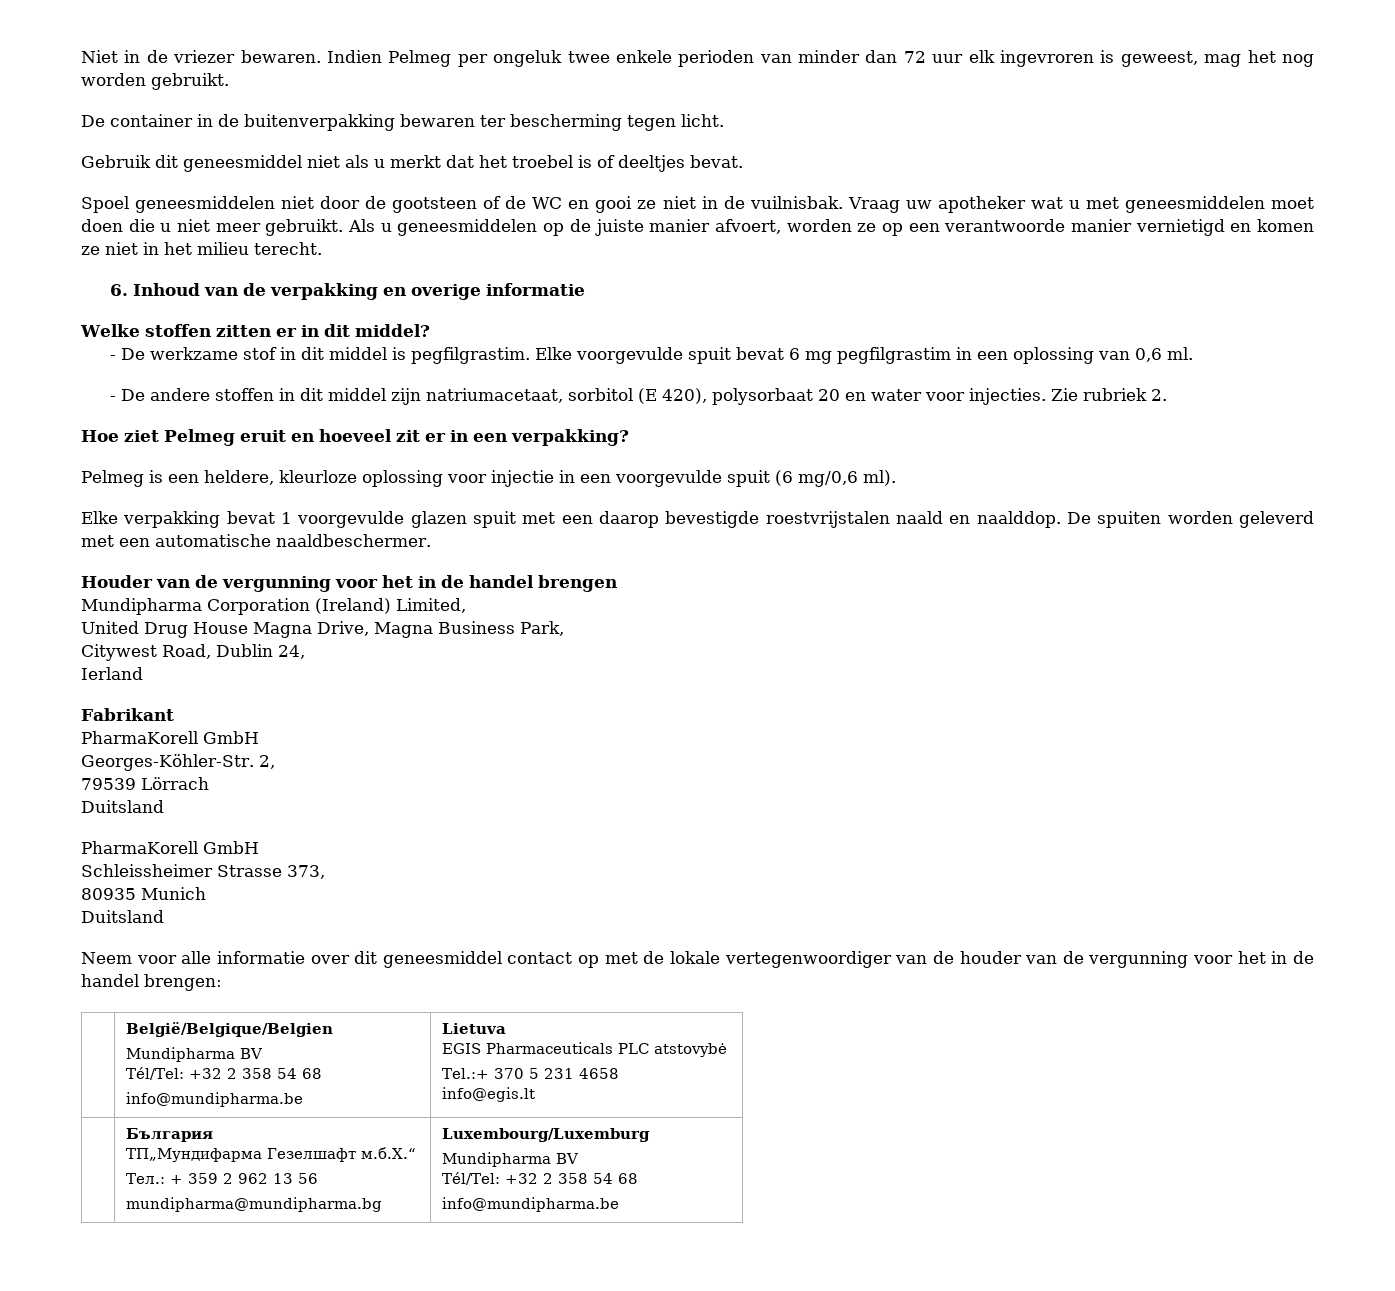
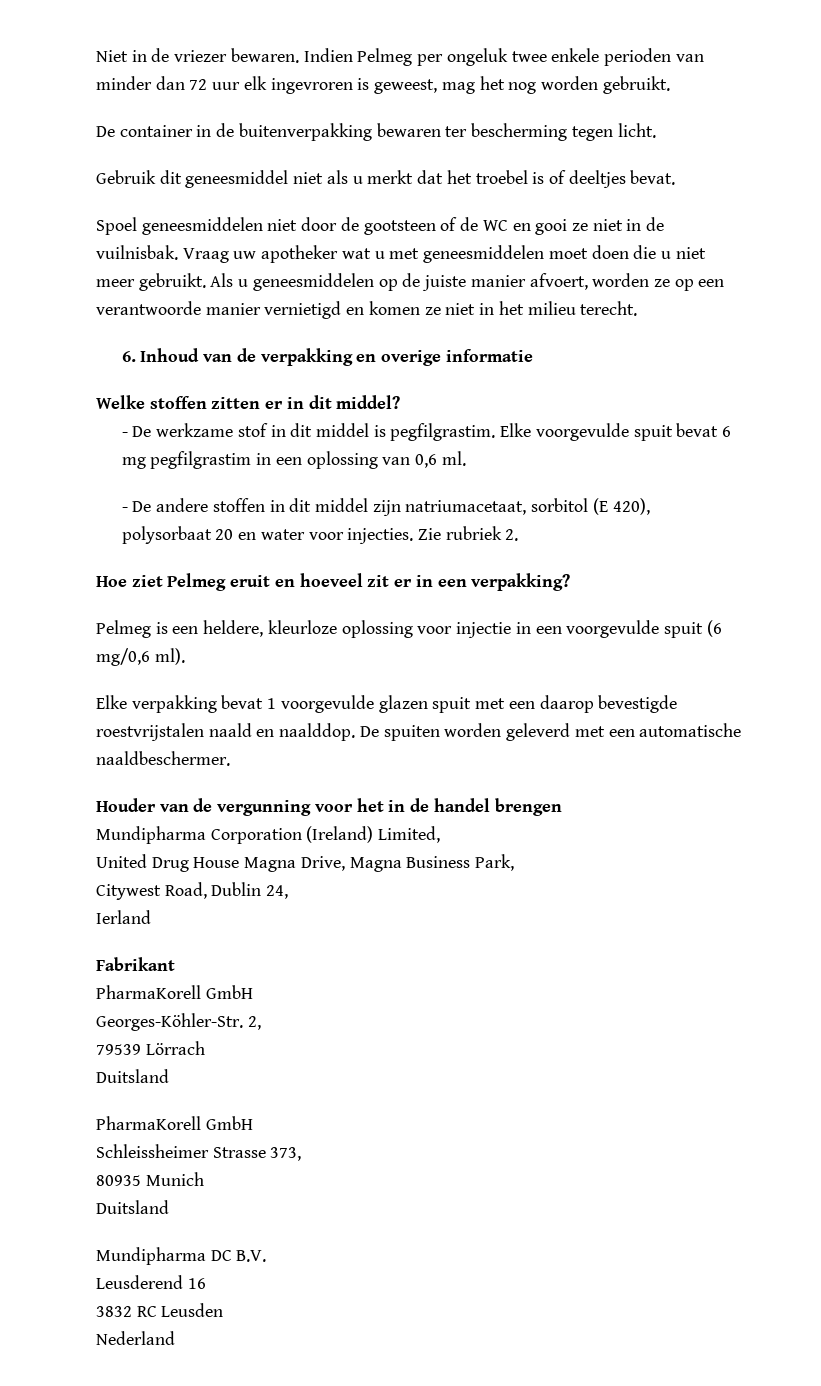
- Neem voor alle informatie over dit geneesmiddel contact op met de lokale vertegenwoordiger van de houder van de vergunning voor het in de handel brengen:
- | België/Belgique/Belgien
- Mundipharma BV
- Tél/Tel: +32 2 358 54 68
- info@mundipharma.be | Lietuva
- EGIS Pharmaceuticals PLC atstovybė
- Tel.:+ 370 5 231 4658
- info@egis.lt
- | България
- ТП„Мундифарма Гезелшафт м.б.Х.“
- Teл.: + 359 2 962 13 56
- mundipharma@mundipharma.bg | Luxembourg/Luxemburg
- Mundipharma BV
- Tél/Tel: +32 2 358 54 68
- info@mundipharma.be
+ Mundipharma DC B.V.
+ Leusderend 16
+ 3832 RC Leusden
+ Nederland

